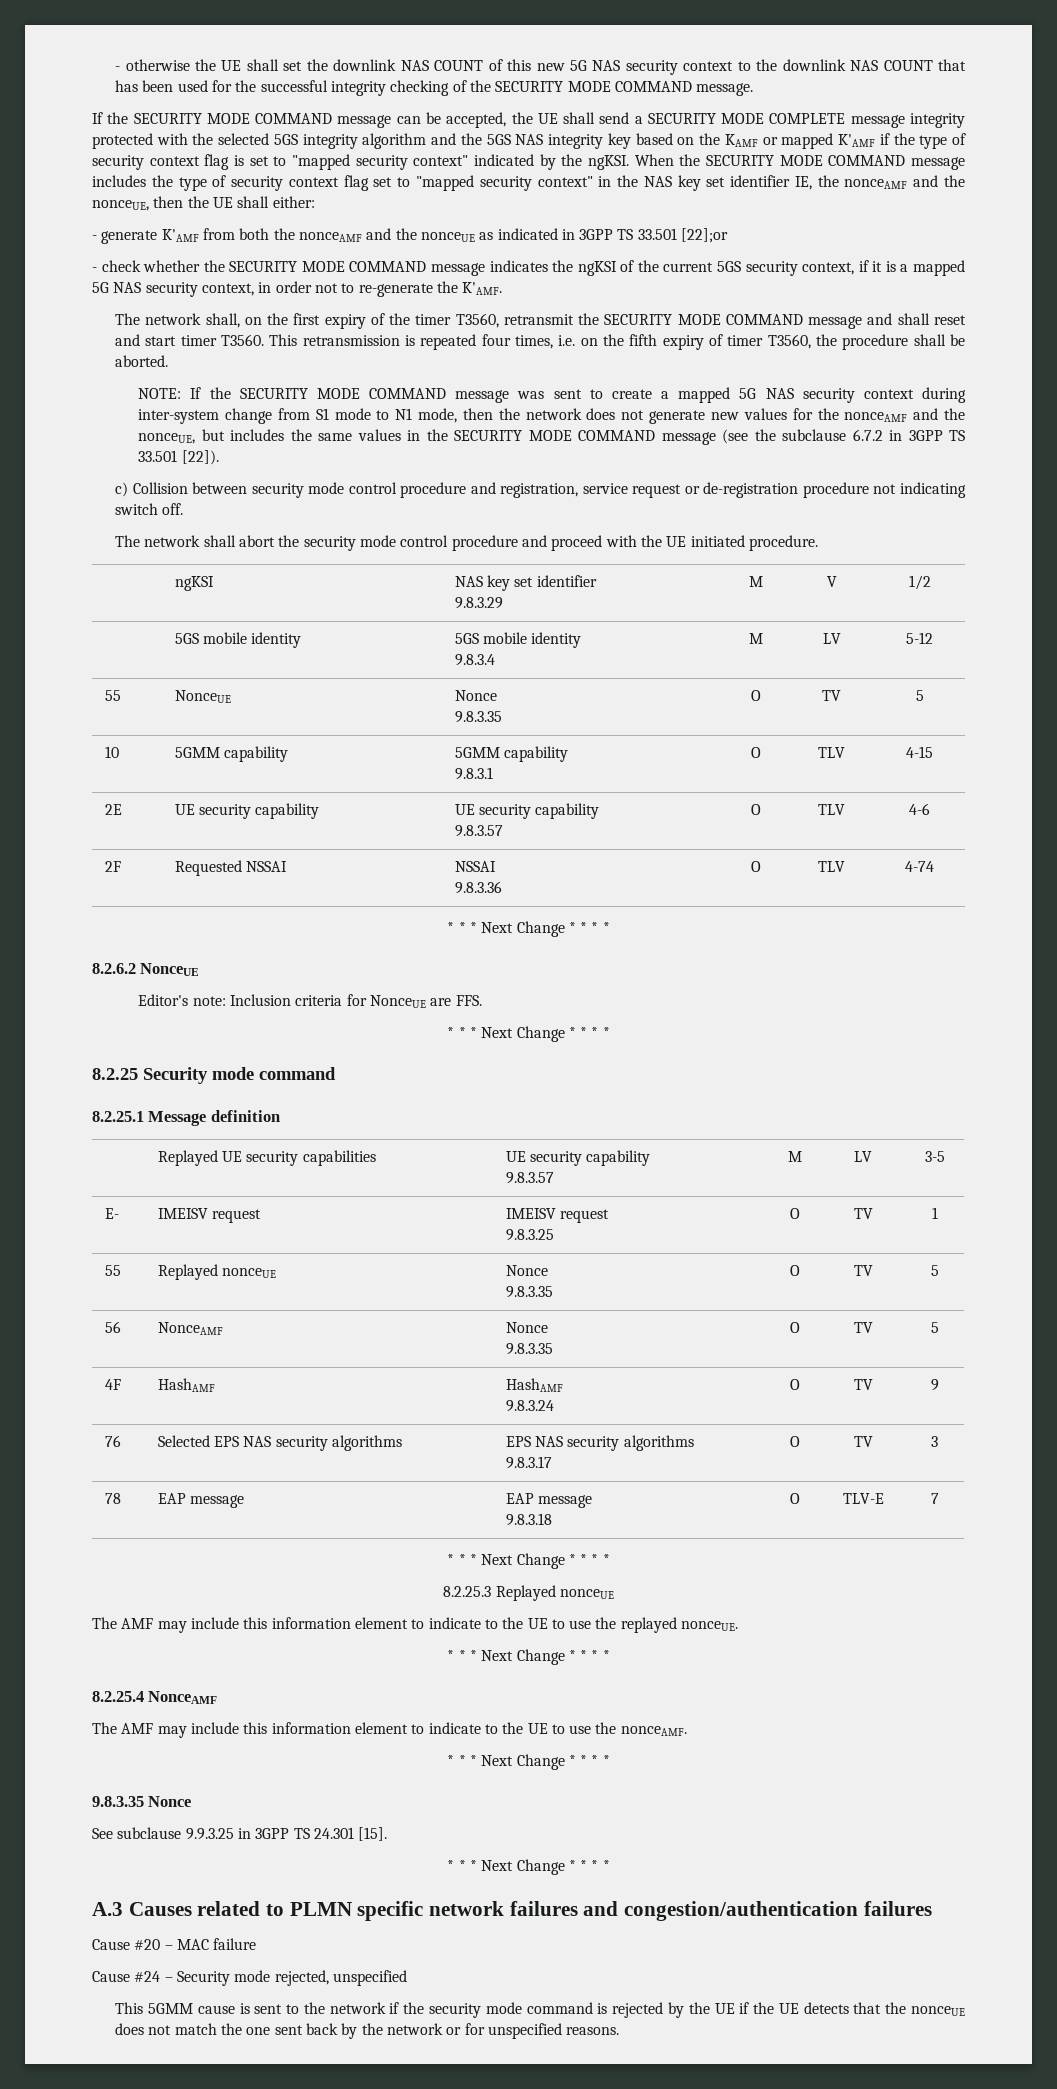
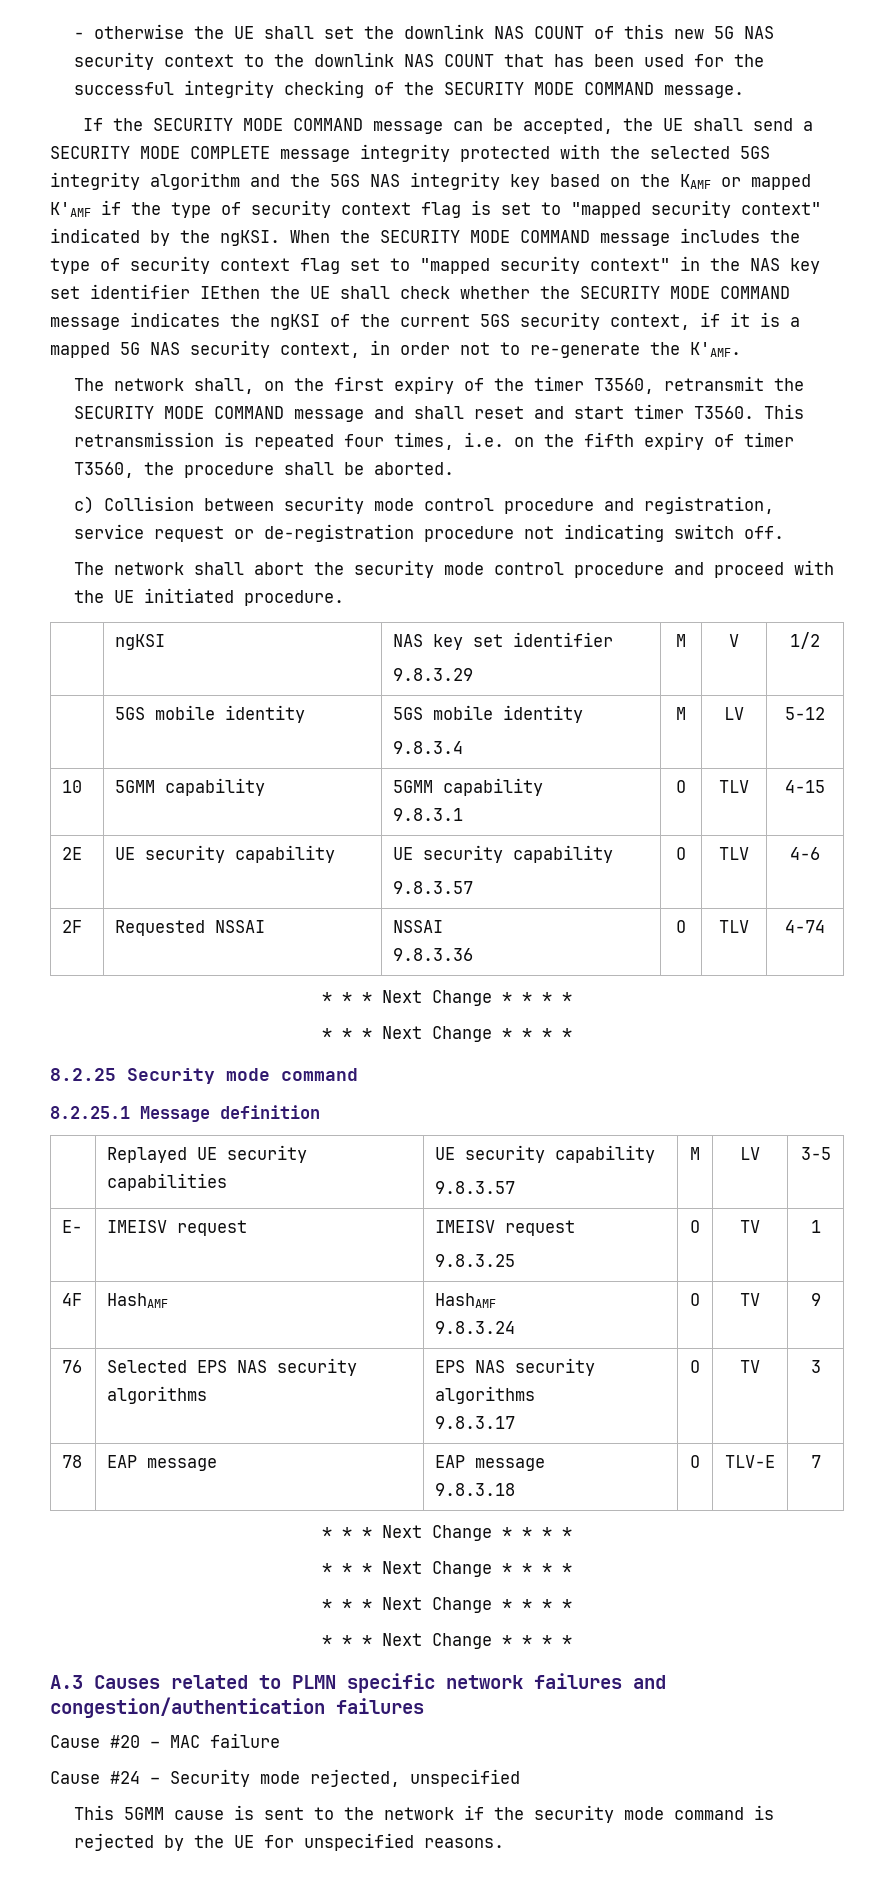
- When the SECURITY MODE COMMAND message includes the type of security context flag set to "mapped security context" in the NAS key set identifier IE, the nonceAMF and the nonceUE, then the UE shall either:
- - generate K'AMF from both the nonceAMF and the nonceUE as indicated in 3GPP TS 33.501 [22];or
- - check whether the SECURITY MODE COMMAND message indicates the ngKSI of the current 5GS security context, if it is a mapped 5G NAS security context, in order not to re-generate the K'AMF.
+ When the SECURITY MODE COMMAND message includes the type of security context flag set to "mapped security context" in the NAS key set identifier IEthen the UE shall check whether the SECURITY MODE COMMAND message indicates the ngKSI of the current 5GS security context, if it is a mapped 5G NAS security context, in order not to re-generate the K'AMF.
- NOTE: If the SECURITY MODE COMMAND message was sent to create a mapped 5G NAS security context during inter-system change from S1 mode to N1 mode, then the network does not generate new values for the nonceAMF and the nonceUE, but includes the same values in the SECURITY MODE COMMAND message (see the subclause 6.7.2 in 3GPP TS 33.501 [22]).
- 55 | NonceUE | Nonce
- 9.8.3.35 | O | TV | 5
- 8.2.6.2 NonceUE
- Editor's note: Inclusion criteria for NonceUE are FFS.
- 55 | Replayed nonceUE | Nonce
- 9.8.3.35 | O | TV | 5
- 56 | NonceAMF | Nonce
- 9.8.3.35 | O | TV | 5
  78 | EAP message | EAP message
  9.8.3.18 | O | TLV-E | 7
  * * * Next Change * * * *
- 8.2.25.3 Replayed nonceUE
- The AMF may include this information element to indicate to the UE to use the replayed nonceUE.
  * * * Next Change * * * *
- 8.2.25.4 NonceAMF
- The AMF may include this information element to indicate to the UE to use the nonceAMF.
  * * * Next Change * * * *
- 9.8.3.35 Nonce
- See subclause 9.9.3.25 in 3GPP TS 24.301 [15].
- This 5GMM cause is sent to the network if the security mode command is rejected by the UE if the UE detects that the nonceUE does not match the one sent back by the network or for unspecified reasons.
+ This 5GMM cause is sent to the network if the security mode command is rejected by the UE for unspecified reasons.

